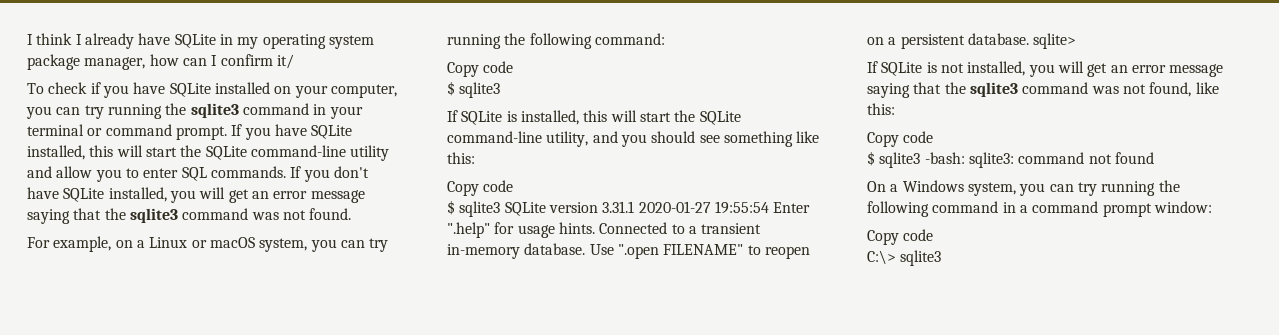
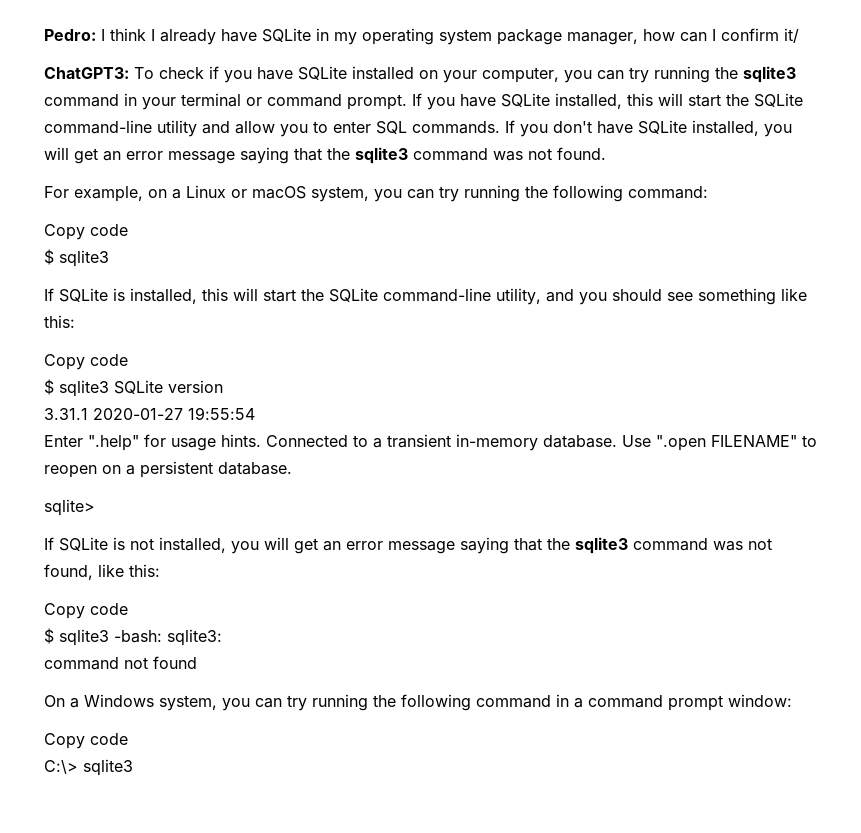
- I think I already have SQLite in my operating system package manager, how can I confirm it/
+ Pedro: I think I already have SQLite in my operating system package manager, how can I confirm it/
- To check if you have SQLite installed on your computer, you can try running the sqlite3 command in your terminal or command prompt.
+ ChatGPT3: To check if you have SQLite installed on your computer, you can try running the sqlite3 command in your terminal or command prompt.
- $ sqlite3 SQLite version 3.31.1 2020-01-27 19:55:54 Enter ".help" for usage hints.
+ $ sqlite3 SQLite version
+ 3.31.1 2020-01-27 19:55:54
+ Enter ".help" for usage hints.
- Use ".open FILENAME" to reopen on a persistent database. sqlite>
+ Use ".open FILENAME" to reopen on a persistent database.
+ sqlite>
- $ sqlite3 -bash: sqlite3: command not found
+ $ sqlite3 -bash: sqlite3:
+ command not found

